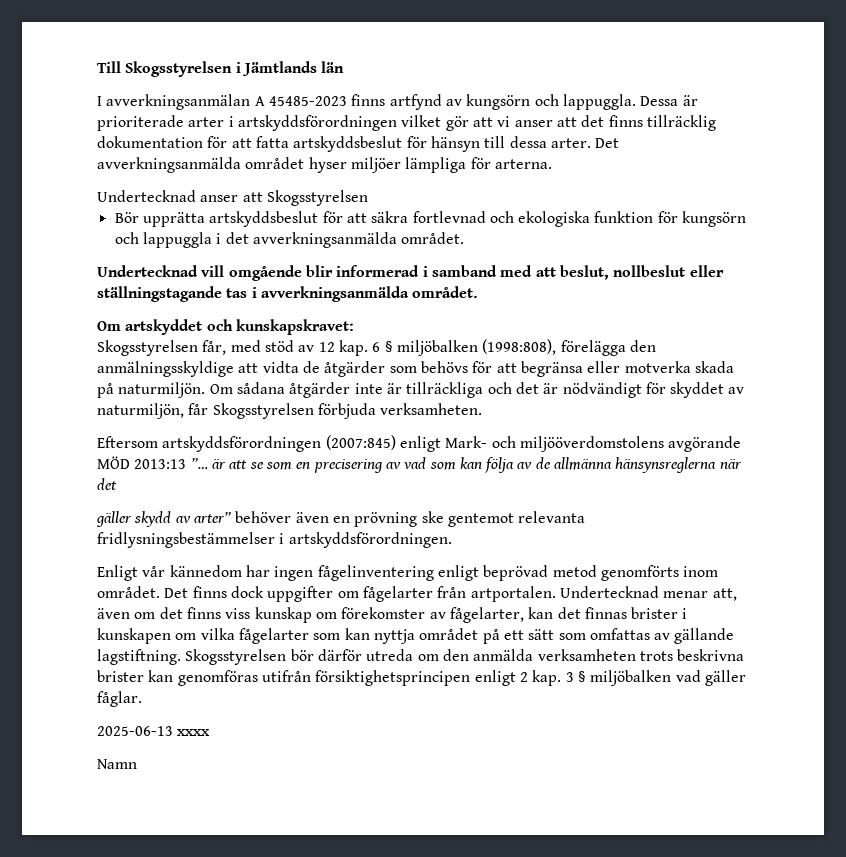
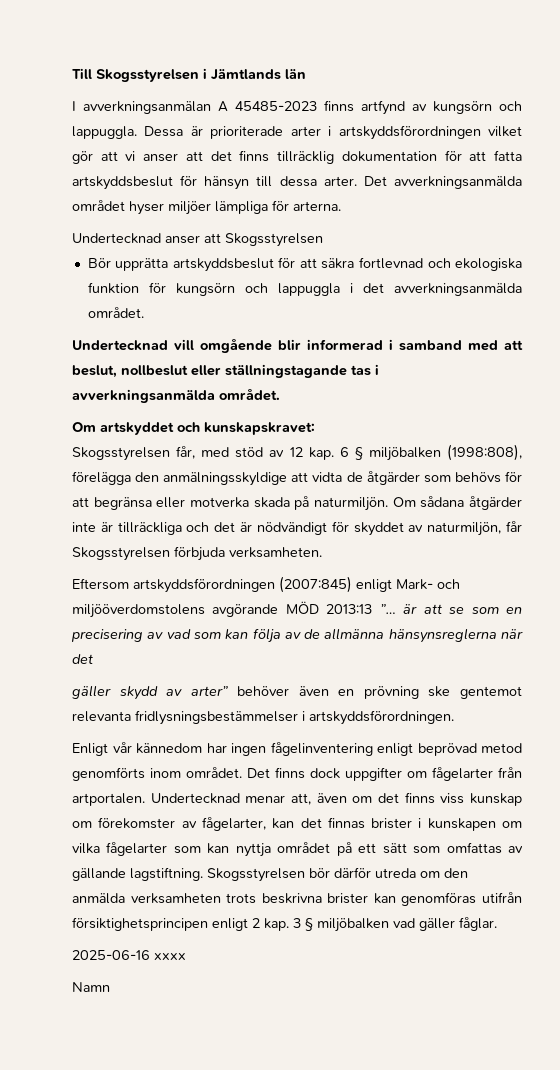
- 2025-06-13 xxxx
+ 2025-06-16 xxxx

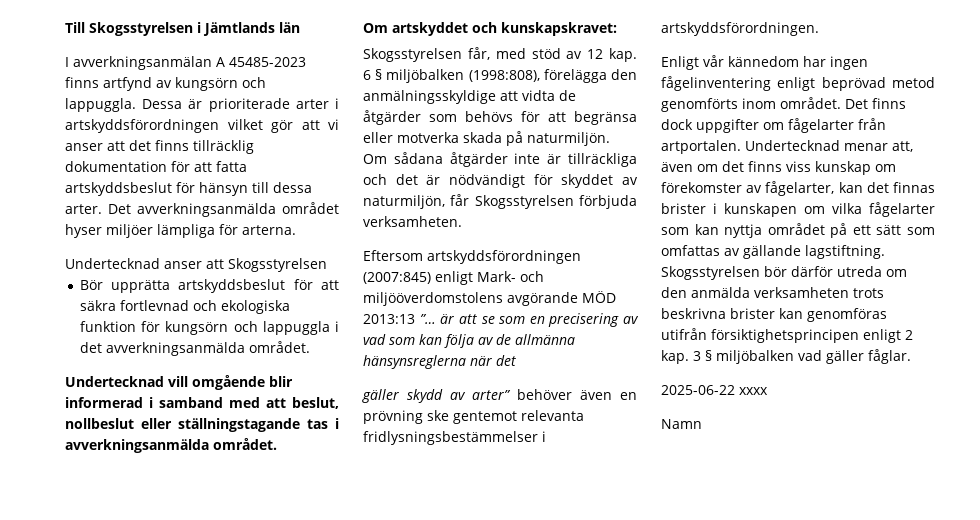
- 2025-06-16 xxxx
+ 2025-06-22 xxxx

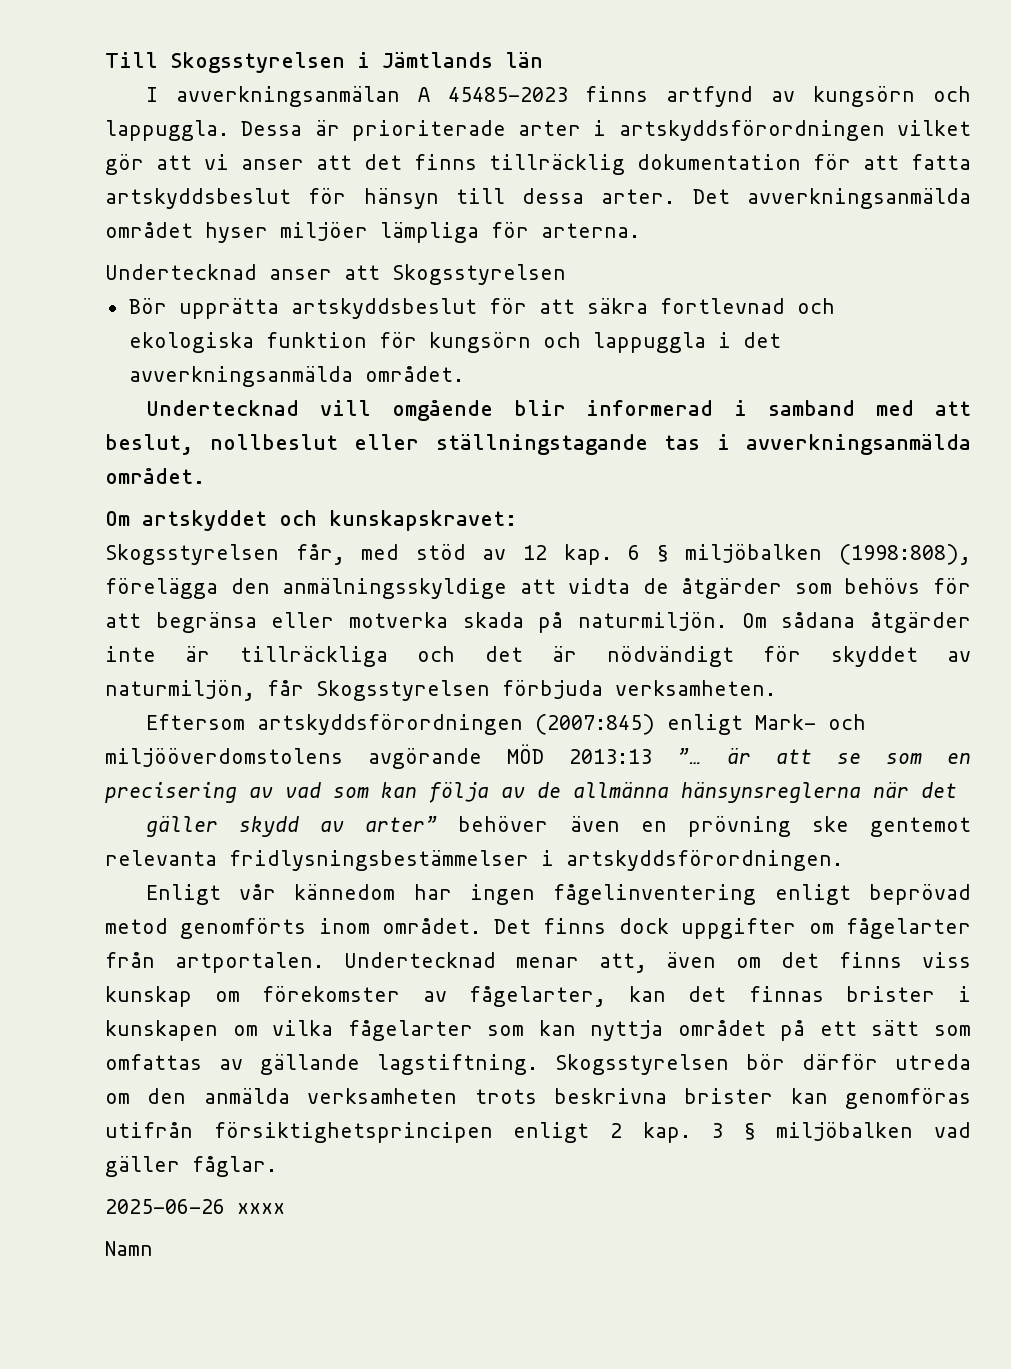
- 2025-06-22 xxxx
+ 2025-06-26 xxxx

